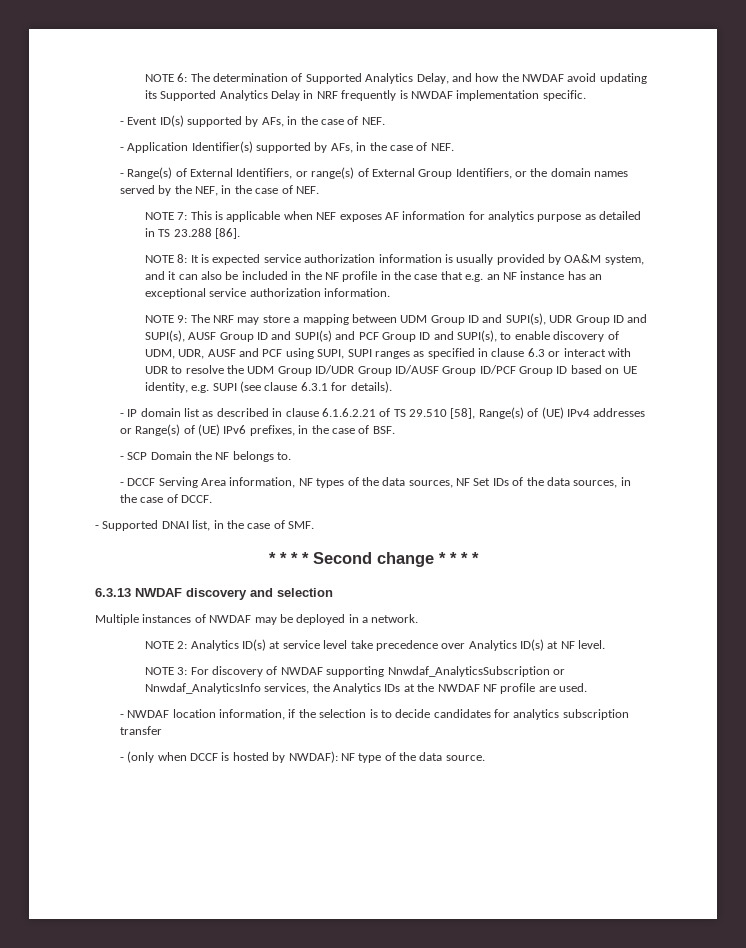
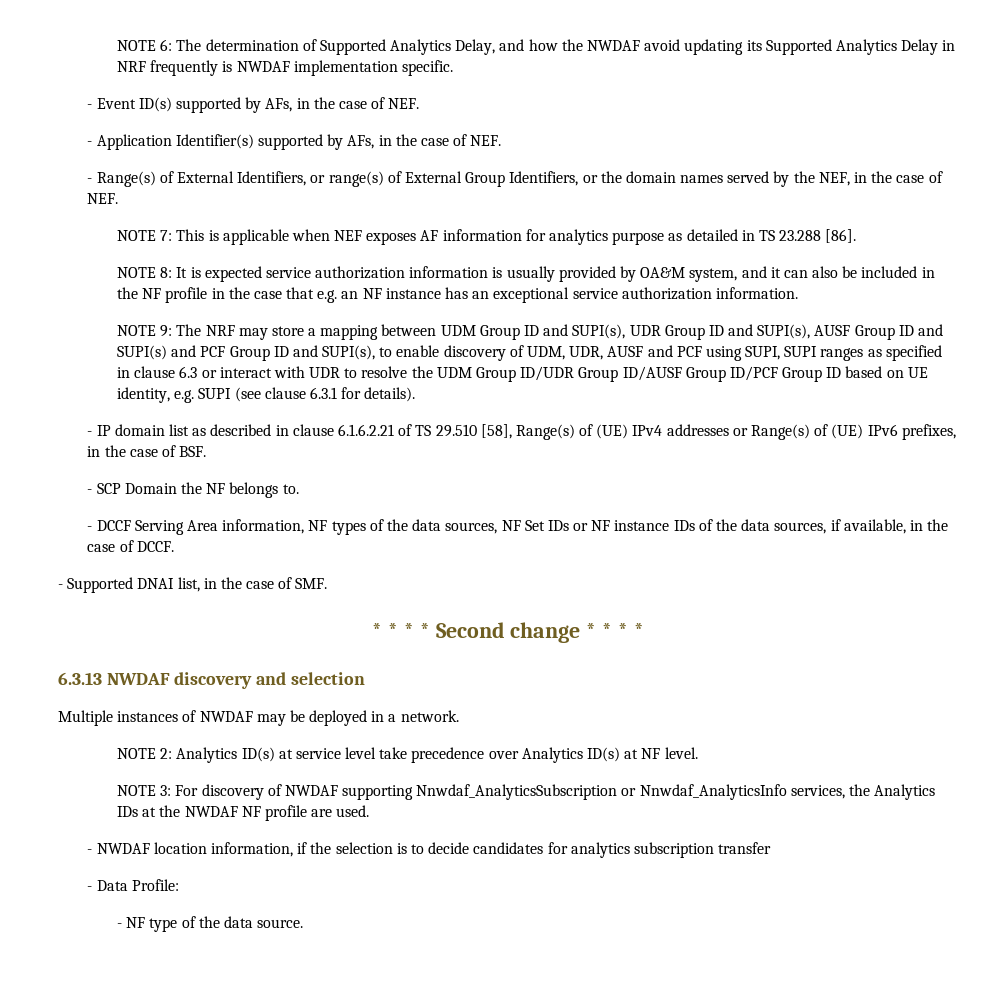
- - DCCF Serving Area information, NF types of the data sources, NF Set IDs of the data sources, in the case of DCCF.
+ - DCCF Serving Area information, NF types of the data sources, NF Set IDs or NF instance IDs of the data sources, if available, in the case of DCCF.
- - (only when DCCF is hosted by NWDAF): NF type of the data source.
+ - Data Profile:
+ - NF type of the data source.

